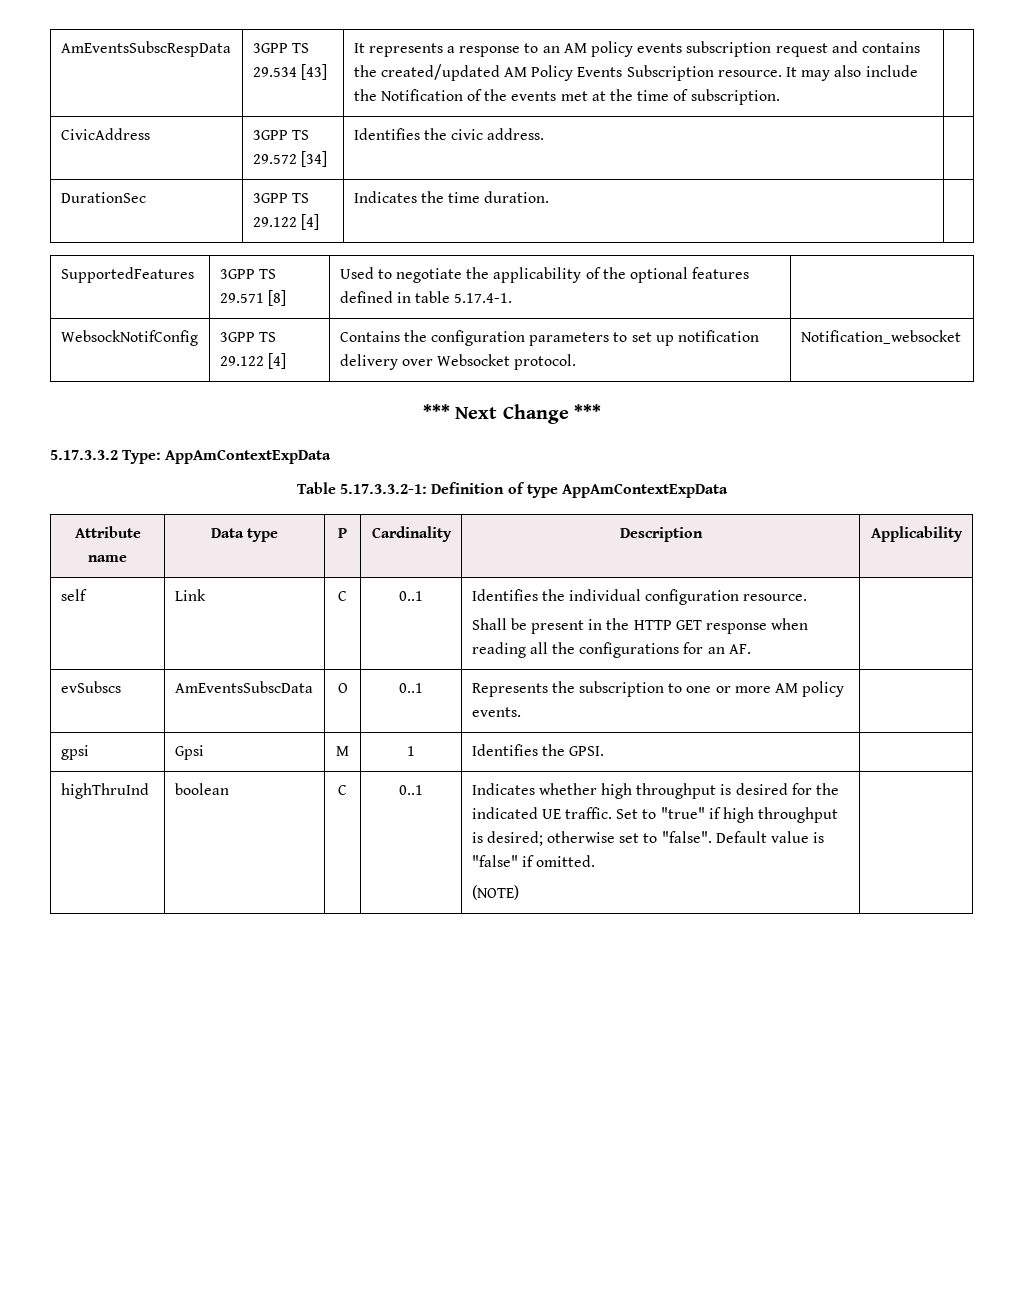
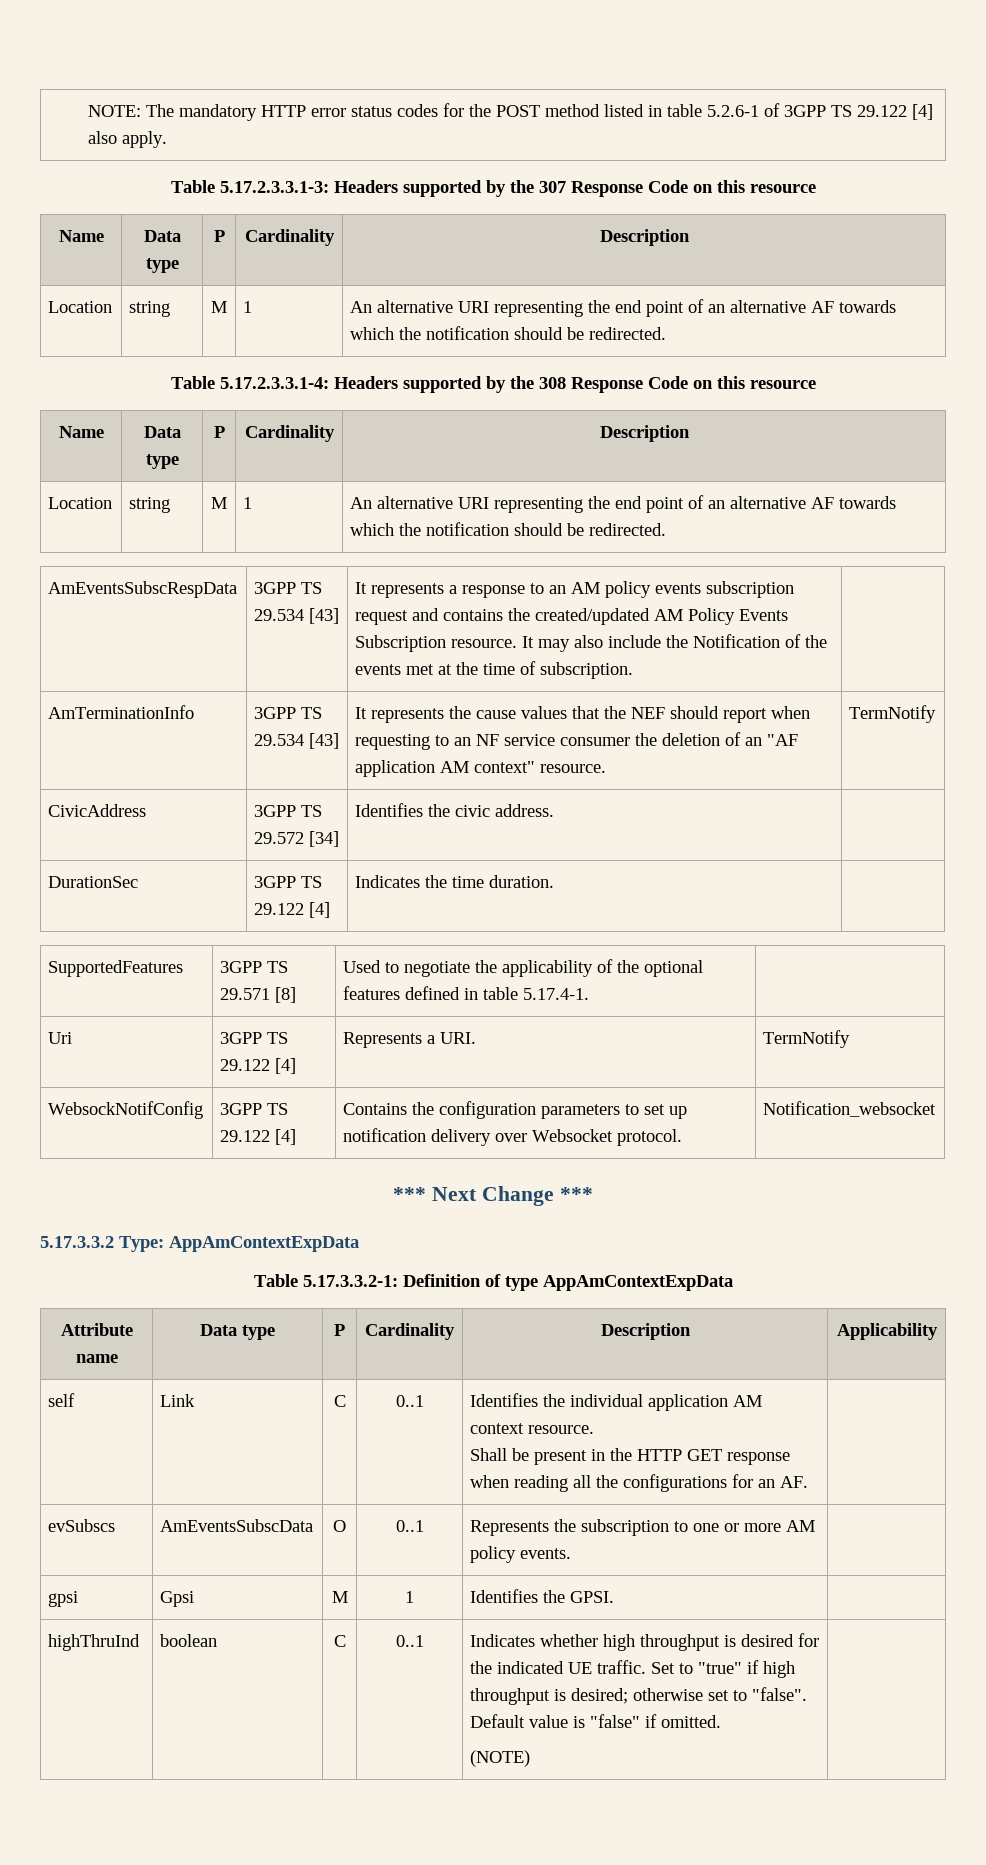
+ NOTE: The mandatory HTTP error status codes for the POST method listed in table 5.2.6-1 of 3GPP TS 29.122 [4] also apply.
+ Table 5.17.2.3.3.1-3: Headers supported by the 307 Response Code on this resource
+ Name | Data type | P | Cardinality | Description
+ Location | string | M | 1 | An alternative URI representing the end point of an alternative AF towards which the notification should be redirected.
+ Table 5.17.2.3.3.1-4: Headers supported by the 308 Response Code on this resource
+ Name | Data type | P | Cardinality | Description
+ Location | string | M | 1 | An alternative URI representing the end point of an alternative AF towards which the notification should be redirected.
+ AmTerminationInfo | 3GPP TS 29.534 [43] | It represents the cause values that the NEF should report when requesting to an NF service consumer the deletion of an "AF application AM context" resource. | TermNotify
+ Uri | 3GPP TS 29.122 [4] | Represents a URI. | TermNotify
- self | Link | C | 0..1 | Identifies the individual configuration resource.
+ self | Link | C | 0..1 | Identifies the individual application AM context resource.

